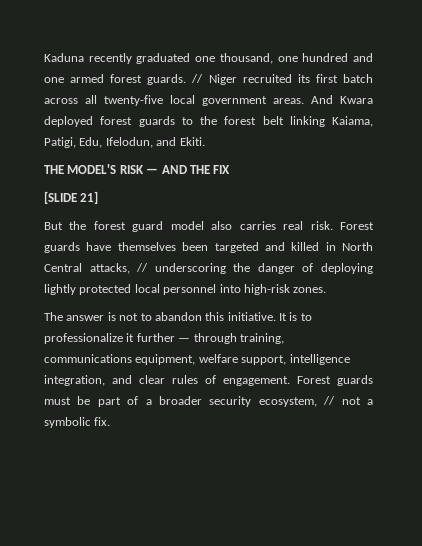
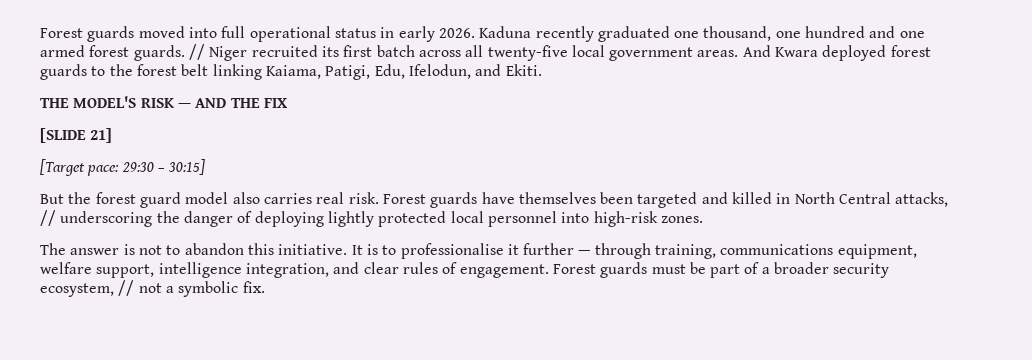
+ Forest guards moved into full operational status in early 2026.
+ [Target pace: 29:30 – 30:15]
- It is to professionalize it further — through training, communications equipment, welfare support, intelligence integration, and clear rules of engagement.
+ It is to professionalise it further — through training, communications equipment, welfare support, intelligence integration, and clear rules of engagement.

